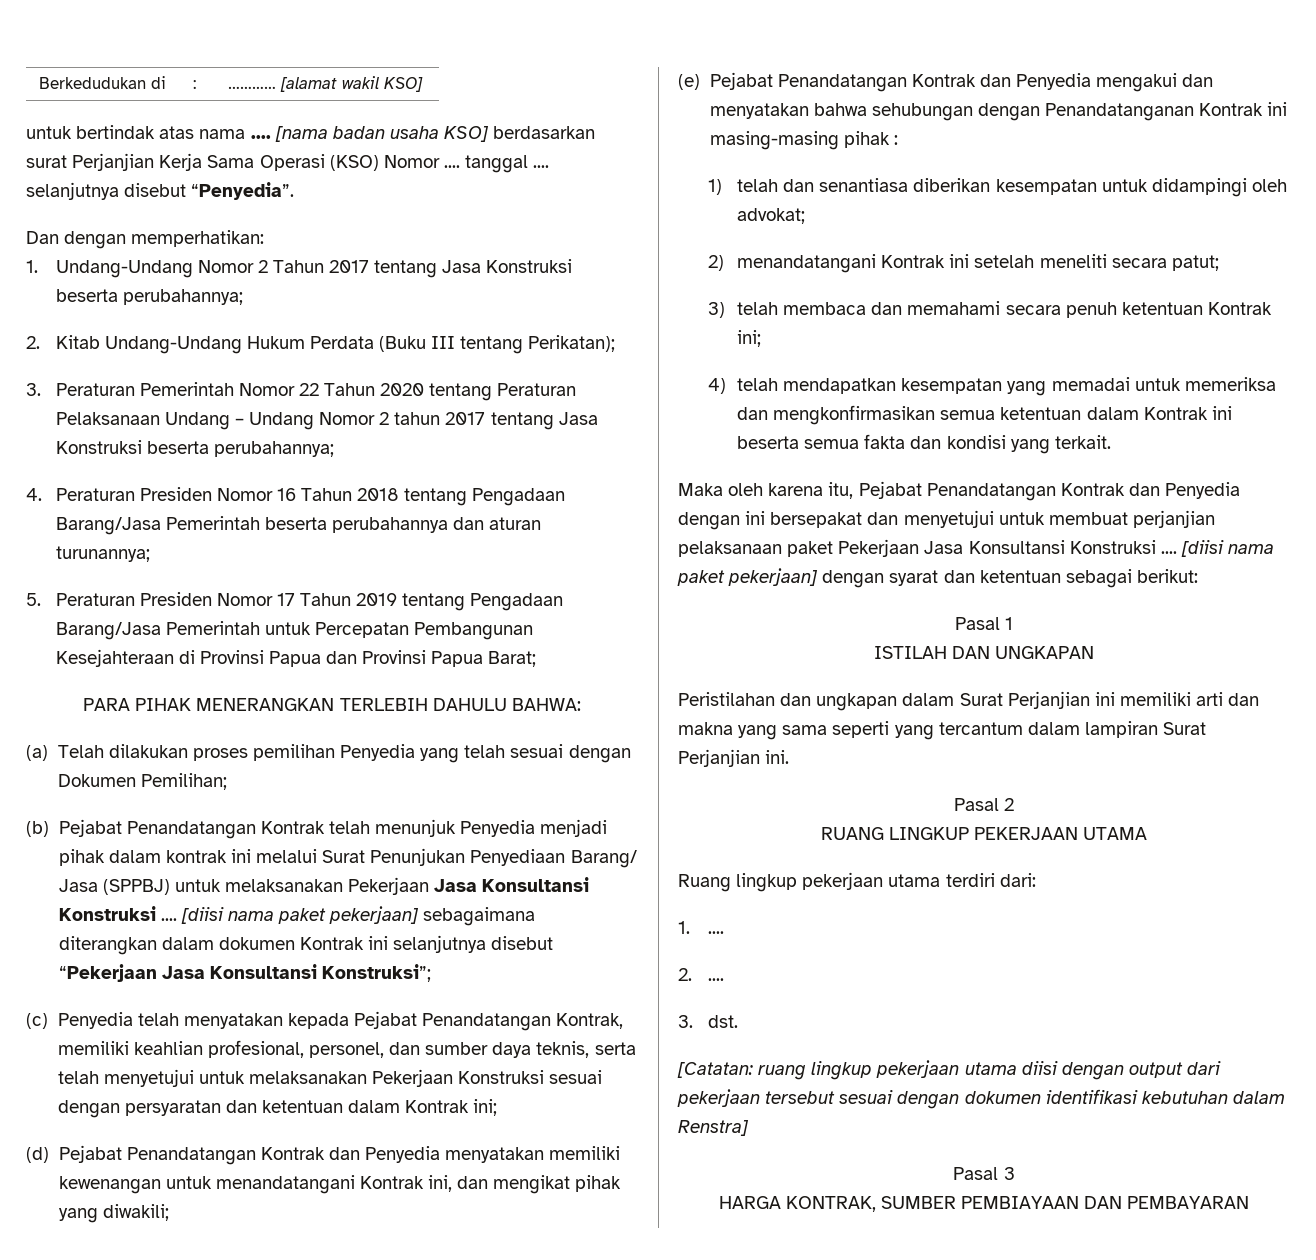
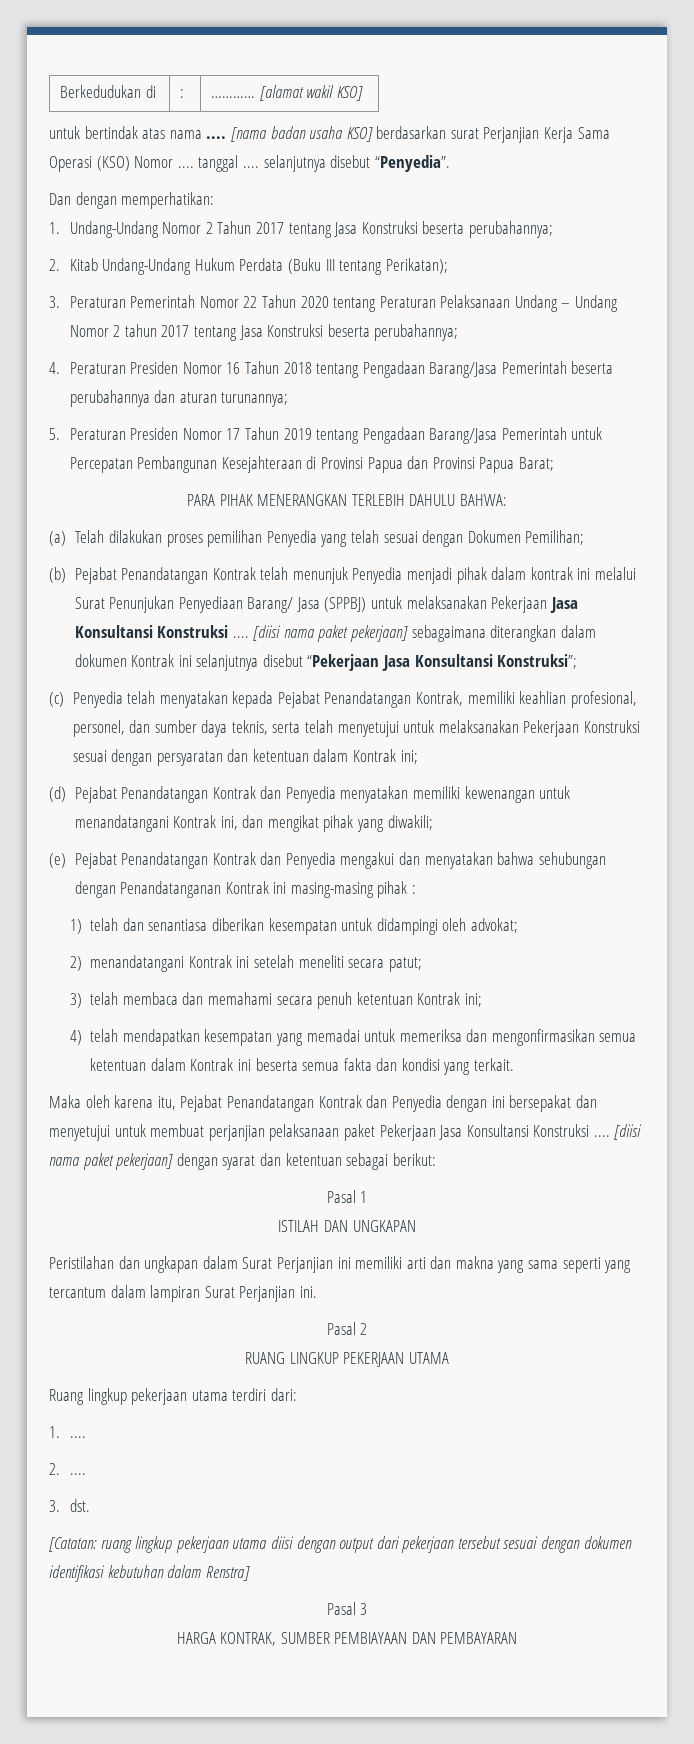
- 4) telah mendapatkan kesempatan yang memadai untuk memeriksa dan mengkonfirmasikan semua ketentuan dalam Kontrak ini beserta semua fakta dan kondisi yang terkait.
+ 4) telah mendapatkan kesempatan yang memadai untuk memeriksa dan mengonfirmasikan semua ketentuan dalam Kontrak ini beserta semua fakta dan kondisi yang terkait.

